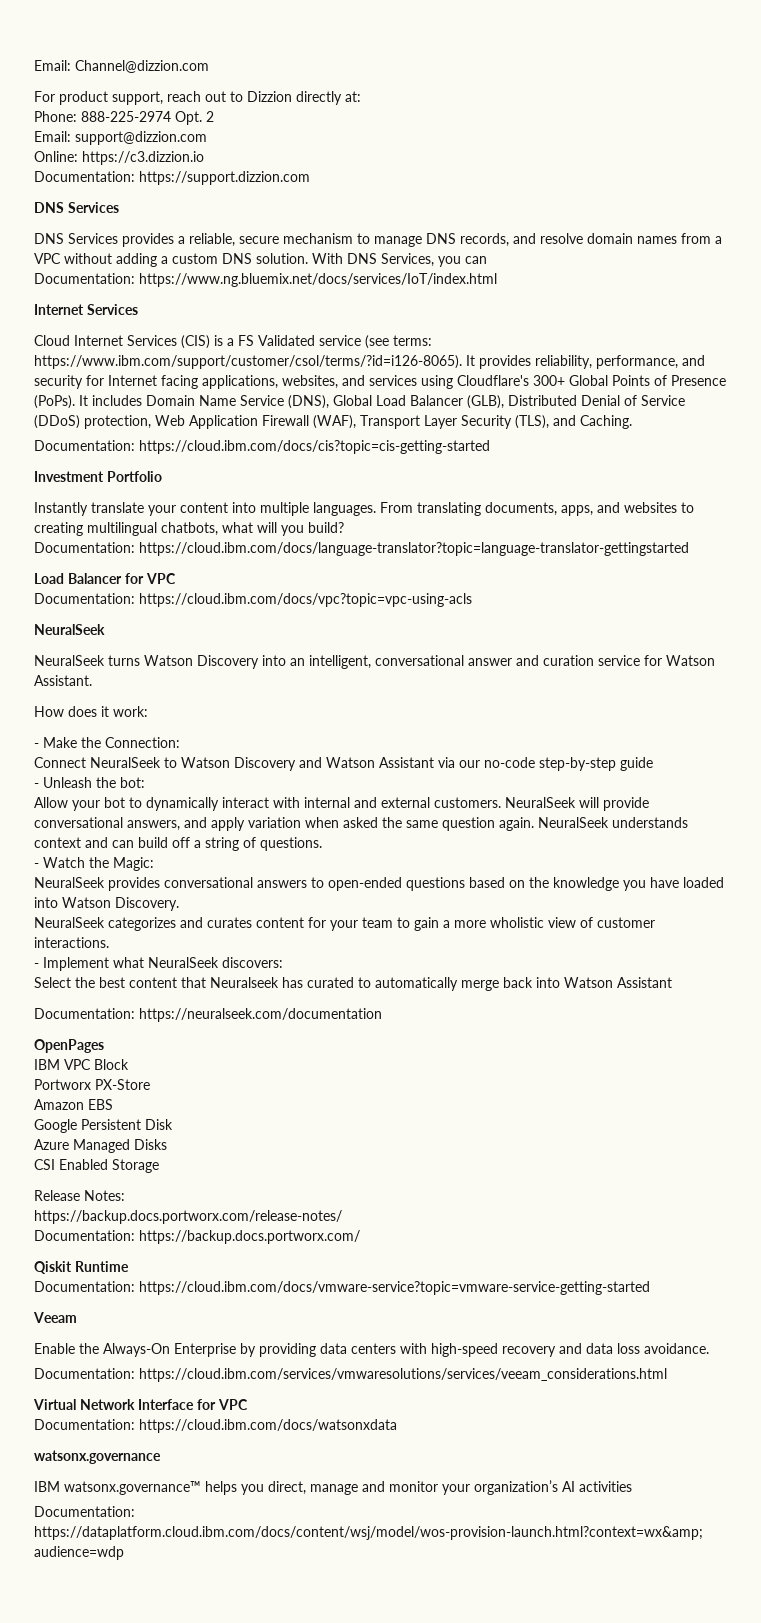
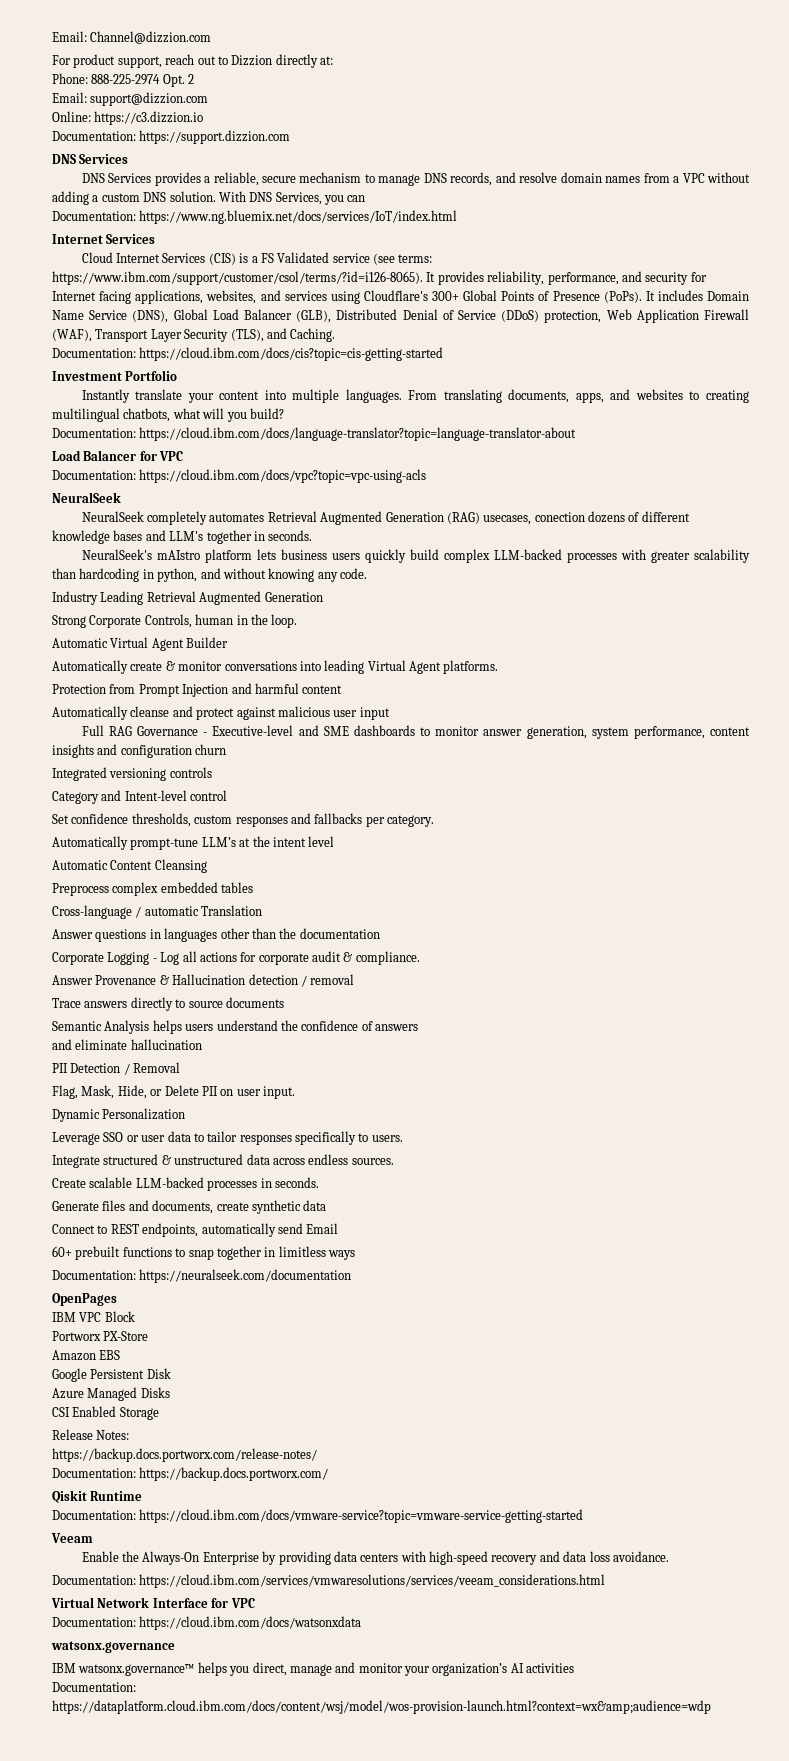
- Documentation: https://cloud.ibm.com/docs/language-translator?topic=language-translator-gettingstarted
+ Documentation: https://cloud.ibm.com/docs/language-translator?topic=language-translator-about
- NeuralSeek turns Watson Discovery into an intelligent, conversational answer and curation service for Watson Assistant.
- How does it work:
- - Make the Connection:
- Connect NeuralSeek to Watson Discovery and Watson Assistant via our no-code step-by-step guide
- - Unleash the bot:
- Allow your bot to dynamically interact with internal and external customers. NeuralSeek will provide conversational answers, and apply variation when asked the same question again. NeuralSeek understands context and can build off a string of questions.
- - Watch the Magic:
- NeuralSeek provides conversational answers to open-ended questions based on the knowledge you have loaded into Watson Discovery.
- NeuralSeek categorizes and curates content for your team to gain a more wholistic view of customer interactions.
- - Implement what NeuralSeek discovers:
- Select the best content that Neuralseek has curated to automatically merge back into Watson Assistant
+ NeuralSeek completely automates Retrieval Augmented Generation (RAG) usecases, conection dozens of different knowledge bases and LLM's together in seconds.
+ NeuralSeek's mAIstro platform lets business users quickly build complex LLM-backed processes with greater scalability than hardcoding in python, and without knowing any code.
+ Industry Leading Retrieval Augmented Generation
+ Strong Corporate Controls, human in the loop.
+ Automatic Virtual Agent Builder
+ Automatically create & monitor conversations into leading Virtual Agent platforms.
+ Protection from Prompt Injection and harmful content
+ Automatically cleanse and protect against malicious user input
+ Full RAG Governance - Executive-level and SME dashboards to monitor answer generation, system performance, content insights and configuration churn
+ Integrated versioning controls
+ Category and Intent-level control
+ Set confidence thresholds, custom responses and fallbacks per category.
+ Automatically prompt-tune LLM’s at the intent level
+ Automatic Content Cleansing
+ Preprocess complex embedded tables
+ Cross-language / automatic Translation
+ Answer questions in languages other than the documentation
+ Corporate Logging - Log all actions for corporate audit & compliance.
+ Answer Provenance & Hallucination detection / removal
+ Trace answers directly to source documents
+ Semantic Analysis helps users understand the confidence of answers
+ and eliminate hallucination
+ PII Detection / Removal
+ Flag, Mask, Hide, or Delete PII on user input.
+ Dynamic Personalization
+ Leverage SSO or user data to tailor responses specifically to users.
+ Integrate structured & unstructured data across endless sources.
+ Create scalable LLM-backed processes in seconds.
+ Generate files and documents, create synthetic data
+ Connect to REST endpoints, automatically send Email
+ 60+ prebuilt functions to snap together in limitless ways

